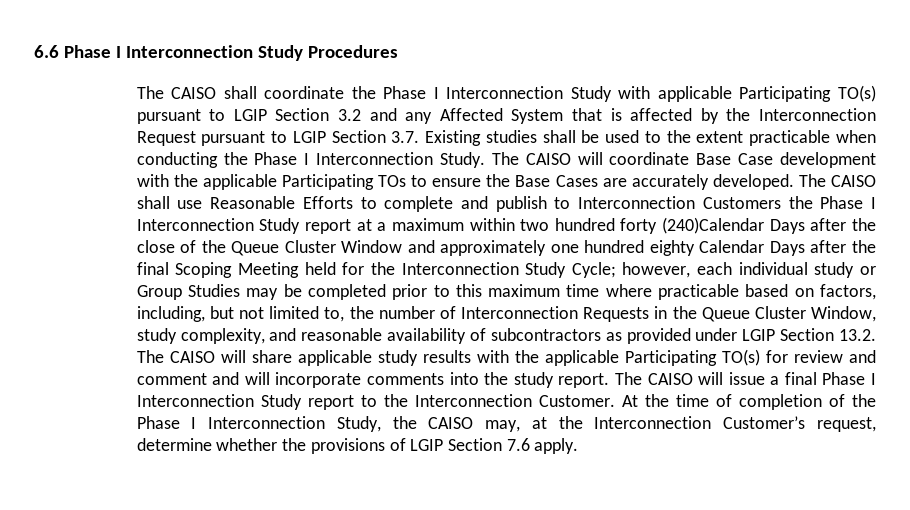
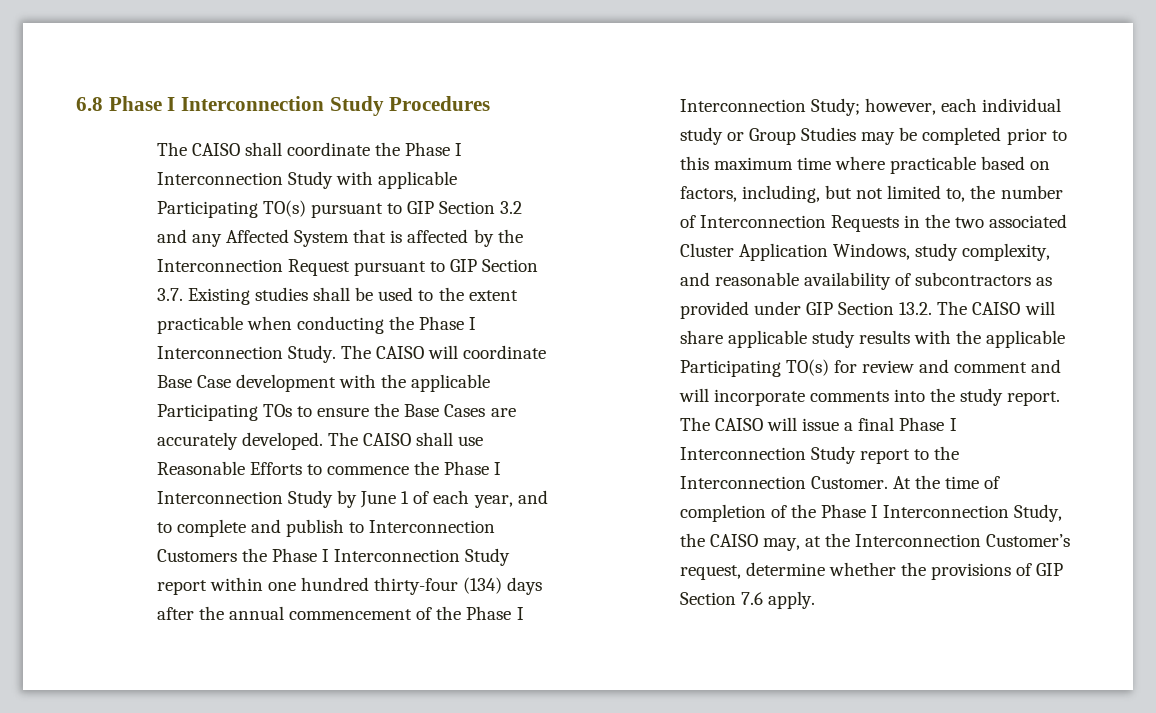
- 6.6 Phase I Interconnection Study Procedures
+ 6.8 Phase I Interconnection Study Procedures
- The CAISO shall coordinate the Phase I Interconnection Study with applicable Participating TO(s) pursuant to LGIP Section 3.2 and any Affected System that is affected by the Interconnection Request pursuant to LGIP Section 3.7. Existing studies shall be used to the extent practicable when conducting the Phase I Interconnection Study.
+ The CAISO shall coordinate the Phase I Interconnection Study with applicable Participating TO(s) pursuant to GIP Section 3.2 and any Affected System that is affected by the Interconnection Request pursuant to GIP Section 3.7. Existing studies shall be used to the extent practicable when conducting the Phase I Interconnection Study.
- The CAISO shall use Reasonable Efforts to complete and publish to Interconnection Customers the Phase I Interconnection Study report at a maximum within two hundred forty (240)Calendar Days after the close of the Queue Cluster Window and approximately one hundred eighty Calendar Days after the final Scoping Meeting held for the Interconnection Study Cycle;
+ The CAISO shall use Reasonable Efforts to commence the Phase I Interconnection Study by June 1 of each year, and to complete and publish to Interconnection Customers the Phase I Interconnection Study report within one hundred thirty-four (134) days after the annual commencement of the Phase I Interconnection Study;
- however, each individual study or Group Studies may be completed prior to this maximum time where practicable based on factors, including, but not limited to, the number of Interconnection Requests in the Queue Cluster Window, study complexity, and reasonable availability of subcontractors as provided under LGIP Section 13.2. The CAISO will share applicable study results with the applicable Participating TO(s) for review and comment and will incorporate comments into the study report.
+ however, each individual study or Group Studies may be completed prior to this maximum time where practicable based on factors, including, but not limited to, the number of Interconnection Requests in the two associated Cluster Application Windows, study complexity, and reasonable availability of subcontractors as provided under GIP Section 13.2. The CAISO will share applicable study results with the applicable Participating TO(s) for review and comment and will incorporate comments into the study report.
- At the time of completion of the Phase I Interconnection Study, the CAISO may, at the Interconnection Customer’s request, determine whether the provisions of LGIP Section 7.6 apply.
+ At the time of completion of the Phase I Interconnection Study, the CAISO may, at the Interconnection Customer’s request, determine whether the provisions of GIP Section 7.6 apply.

